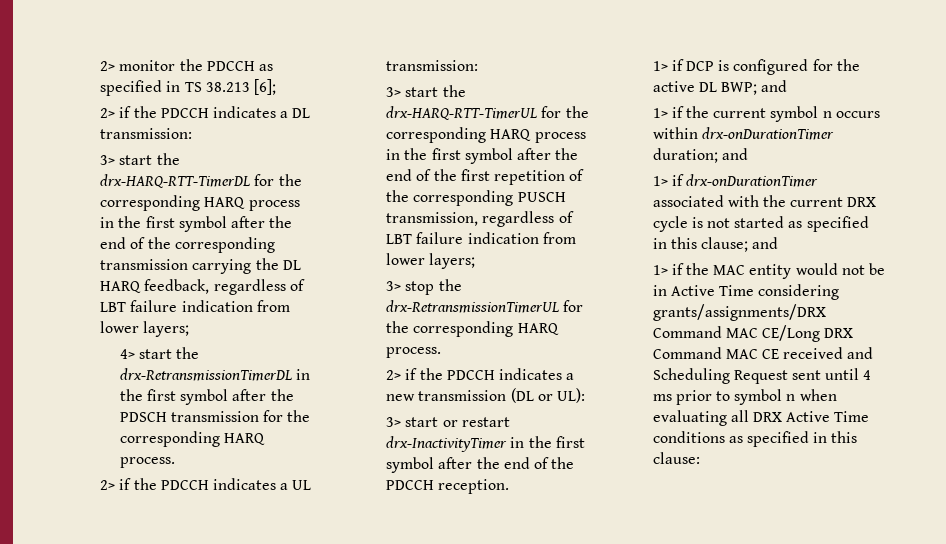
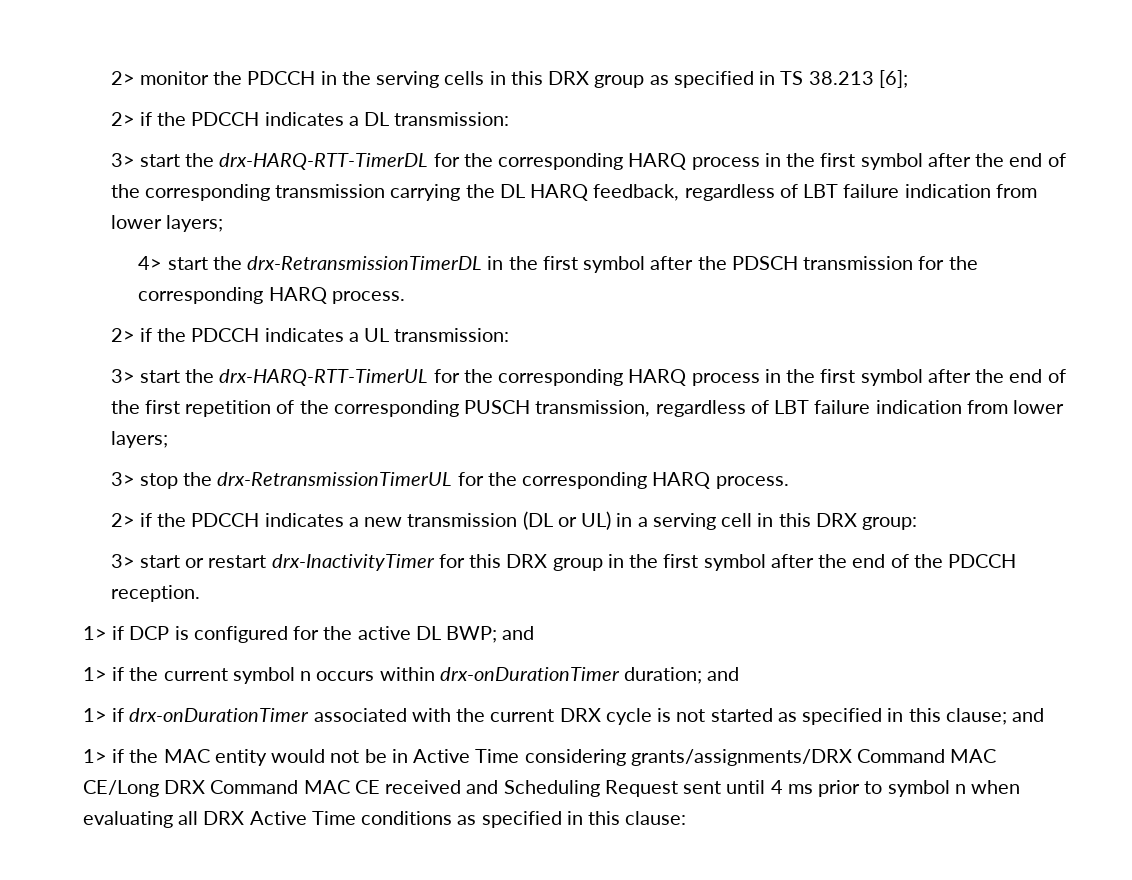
- 2> monitor the PDCCH as specified in TS 38.213 [6];
+ 2> monitor the PDCCH in the serving cells in this DRX group as specified in TS 38.213 [6];
- 2> if the PDCCH indicates a new transmission (DL or UL):
+ 2> if the PDCCH indicates a new transmission (DL or UL) in a serving cell in this DRX group:
- 3> start or restart drx-InactivityTimer in the first symbol after the end of the PDCCH reception.
+ 3> start or restart drx-InactivityTimer for this DRX group in the first symbol after the end of the PDCCH reception.

